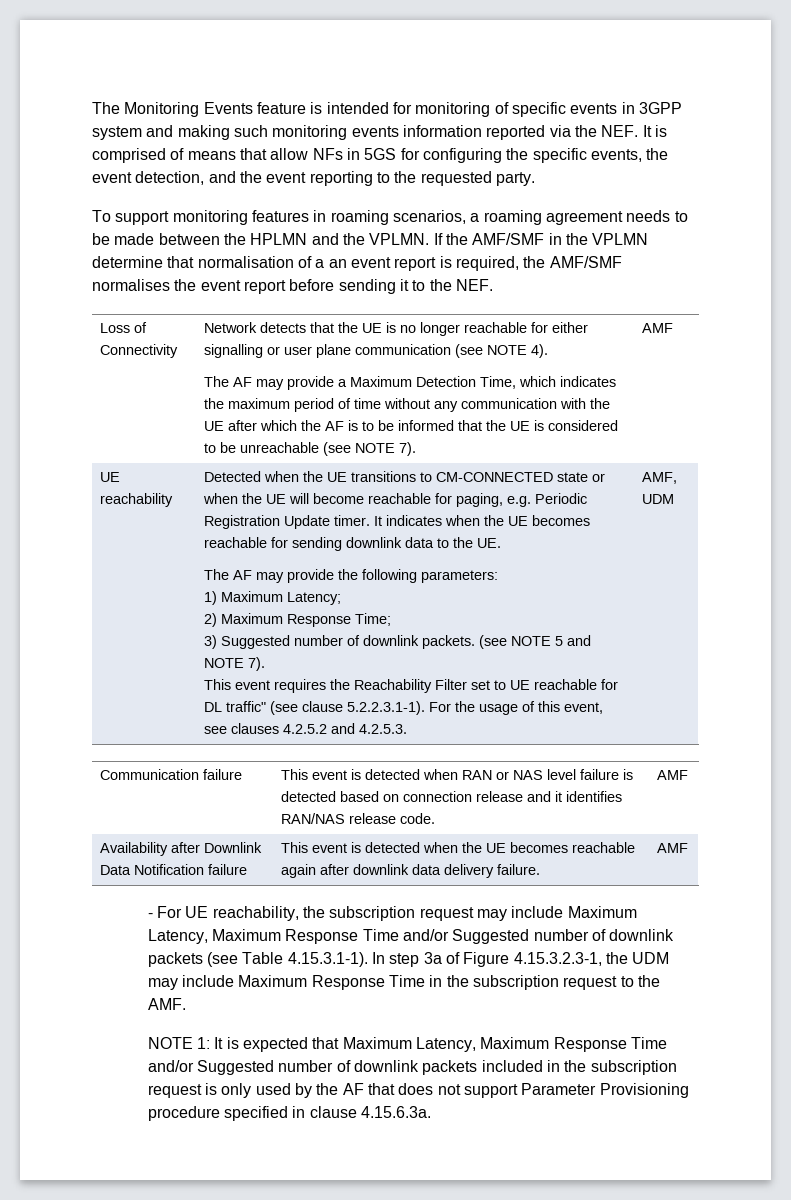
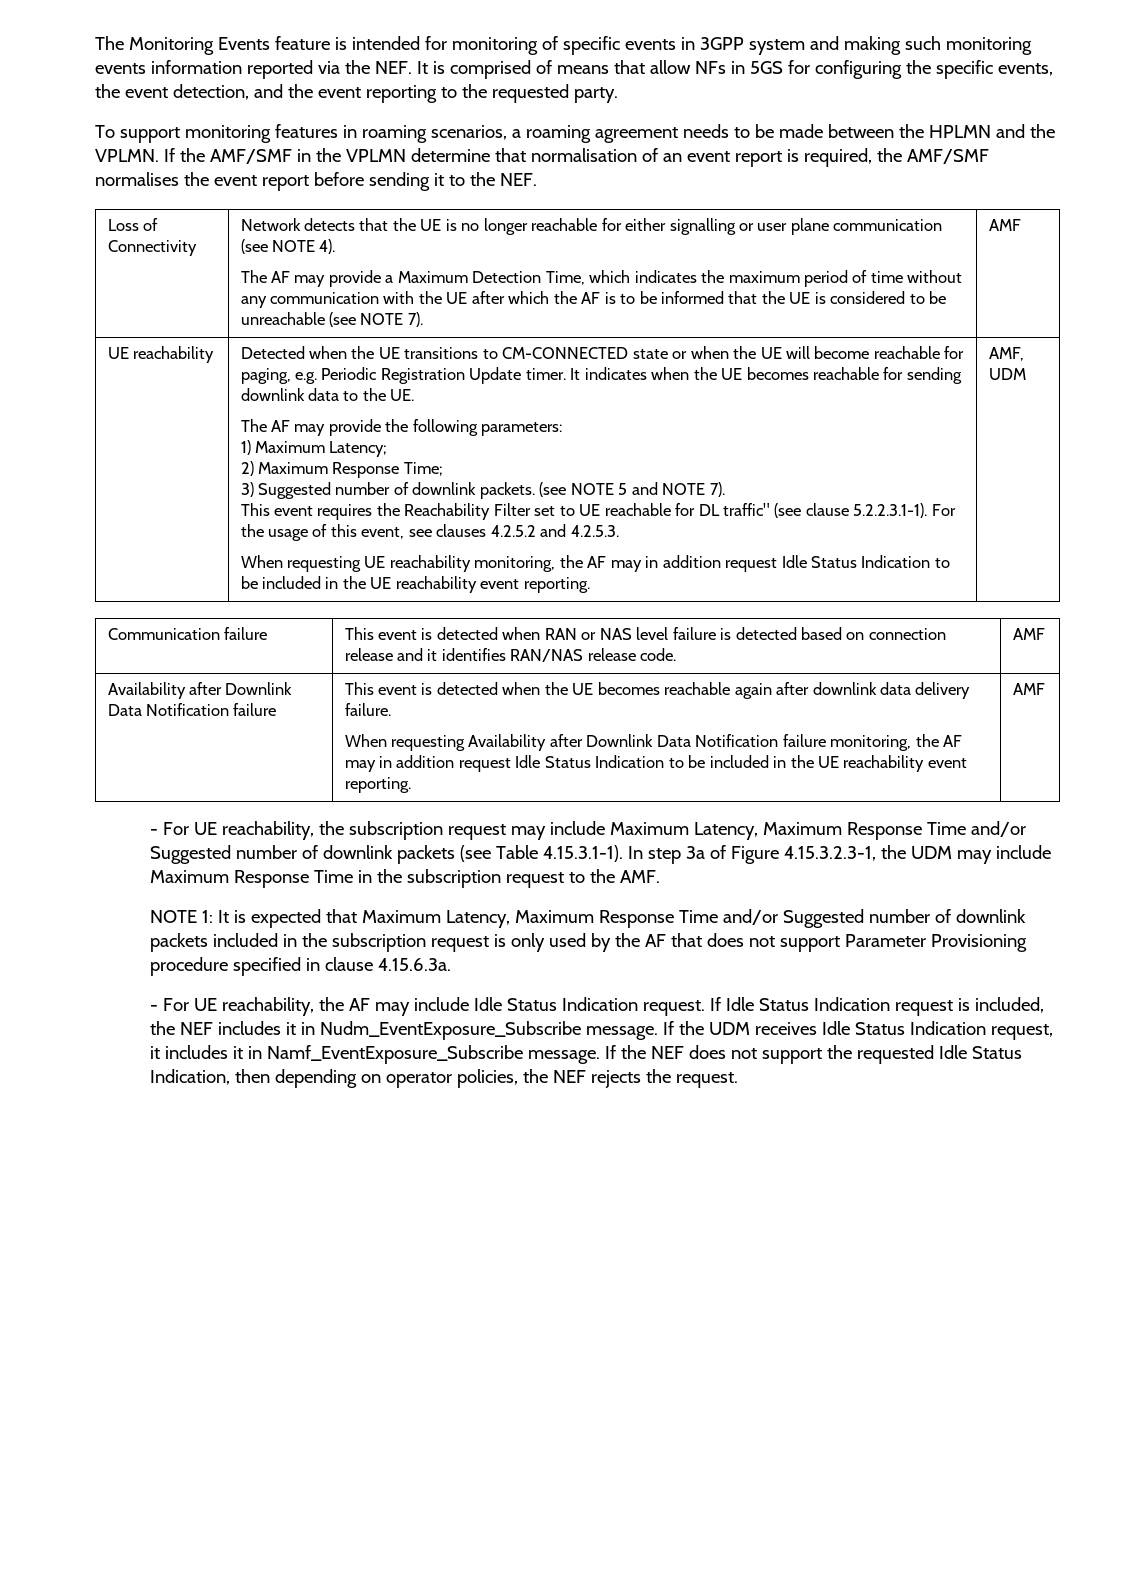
- If the AMF/SMF in the VPLMN determine that normalisation of a an event report is required, the AMF/SMF normalises the event report before sending it to the NEF.
+ If the AMF/SMF in the VPLMN determine that normalisation of an event report is required, the AMF/SMF normalises the event report before sending it to the NEF.
+ When requesting UE reachability monitoring, the AF may in addition request Idle Status Indication to be included in the UE reachability event reporting.
+ When requesting Availability after Downlink Data Notification failure monitoring, the AF may in addition request Idle Status Indication to be included in the UE reachability event reporting.
+ - For UE reachability, the AF may include Idle Status Indication request. If Idle Status Indication request is included, the NEF includes it in Nudm_EventExposure_Subscribe message. If the UDM receives Idle Status Indication request, it includes it in Namf_EventExposure_Subscribe message. If the NEF does not support the requested Idle Status Indication, then depending on operator policies, the NEF rejects the request.

